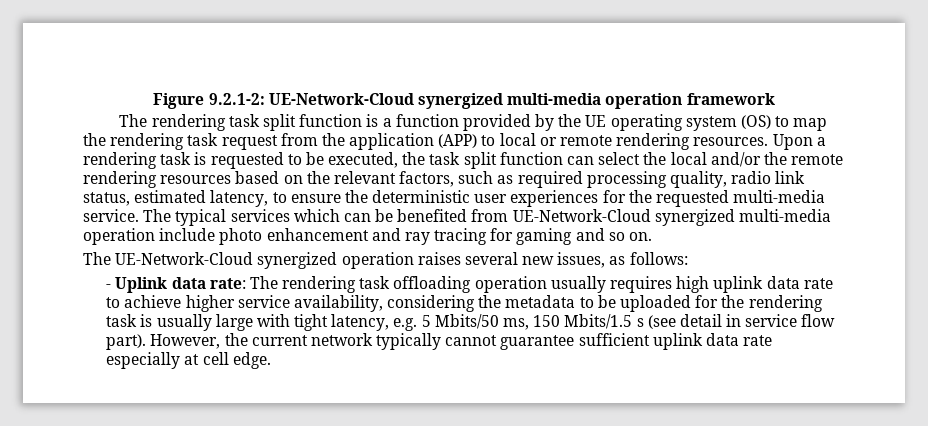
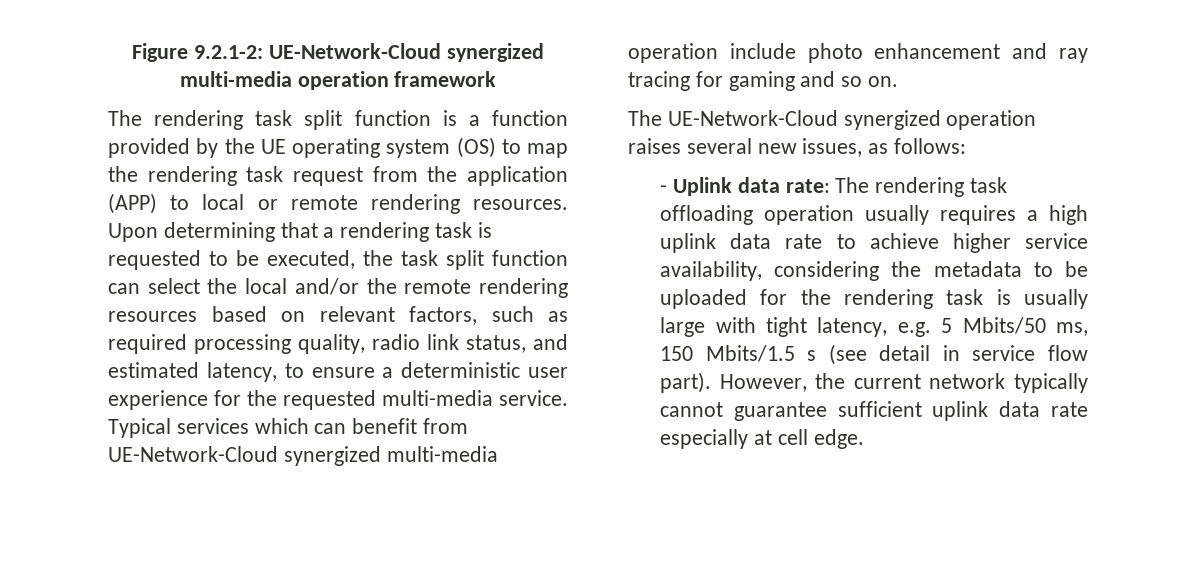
- Upon a rendering task is requested to be executed, the task split function can select the local and/or the remote rendering resources based on the relevant factors, such as required processing quality, radio link status, estimated latency, to ensure the deterministic user experiences for the requested multi-media service.
+ Upon determining that a rendering task is requested to be executed, the task split function can select the local and/or the remote rendering resources based on relevant factors, such as required processing quality, radio link status, and estimated latency, to ensure a deterministic user experience for the requested multi-media service.
- The typical services which can be benefited from UE-Network-Cloud synergized multi-media operation include photo enhancement and ray tracing for gaming and so on.
+ Typical services which can benefit from UE-Network-Cloud synergized multi-media operation include photo enhancement and ray tracing for gaming and so on.
- - Uplink data rate: The rendering task offloading operation usually requires high uplink data rate to achieve higher service availability, considering the metadata to be uploaded for the rendering task is usually large with tight latency, e.g. 5 Mbits/50 ms, 150 Mbits/1.5 s (see detail in service flow part).
+ - Uplink data rate: The rendering task offloading operation usually requires a high uplink data rate to achieve higher service availability, considering the metadata to be uploaded for the rendering task is usually large with tight latency, e.g. 5 Mbits/50 ms, 150 Mbits/1.5 s (see detail in service flow part).

